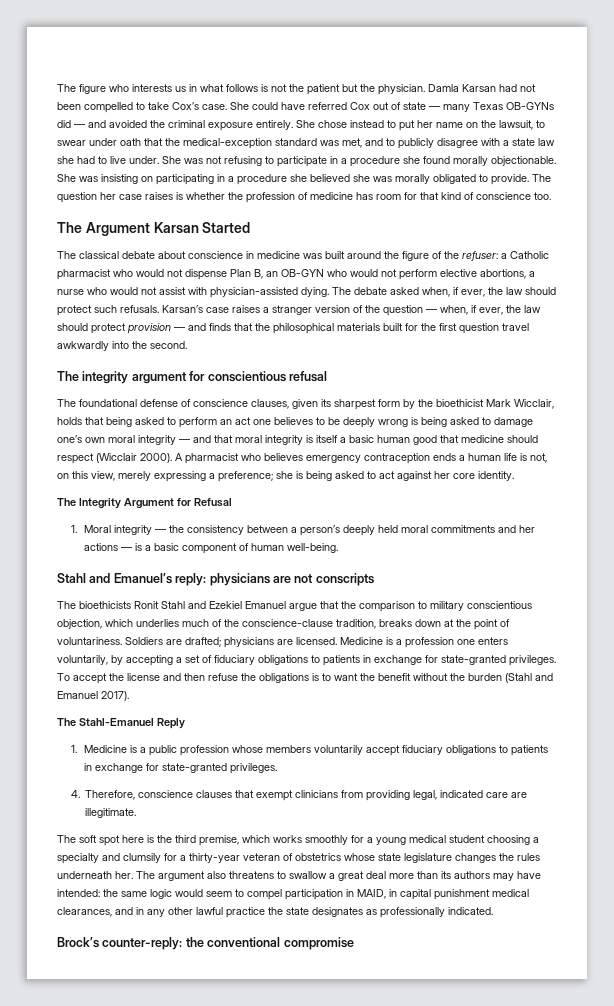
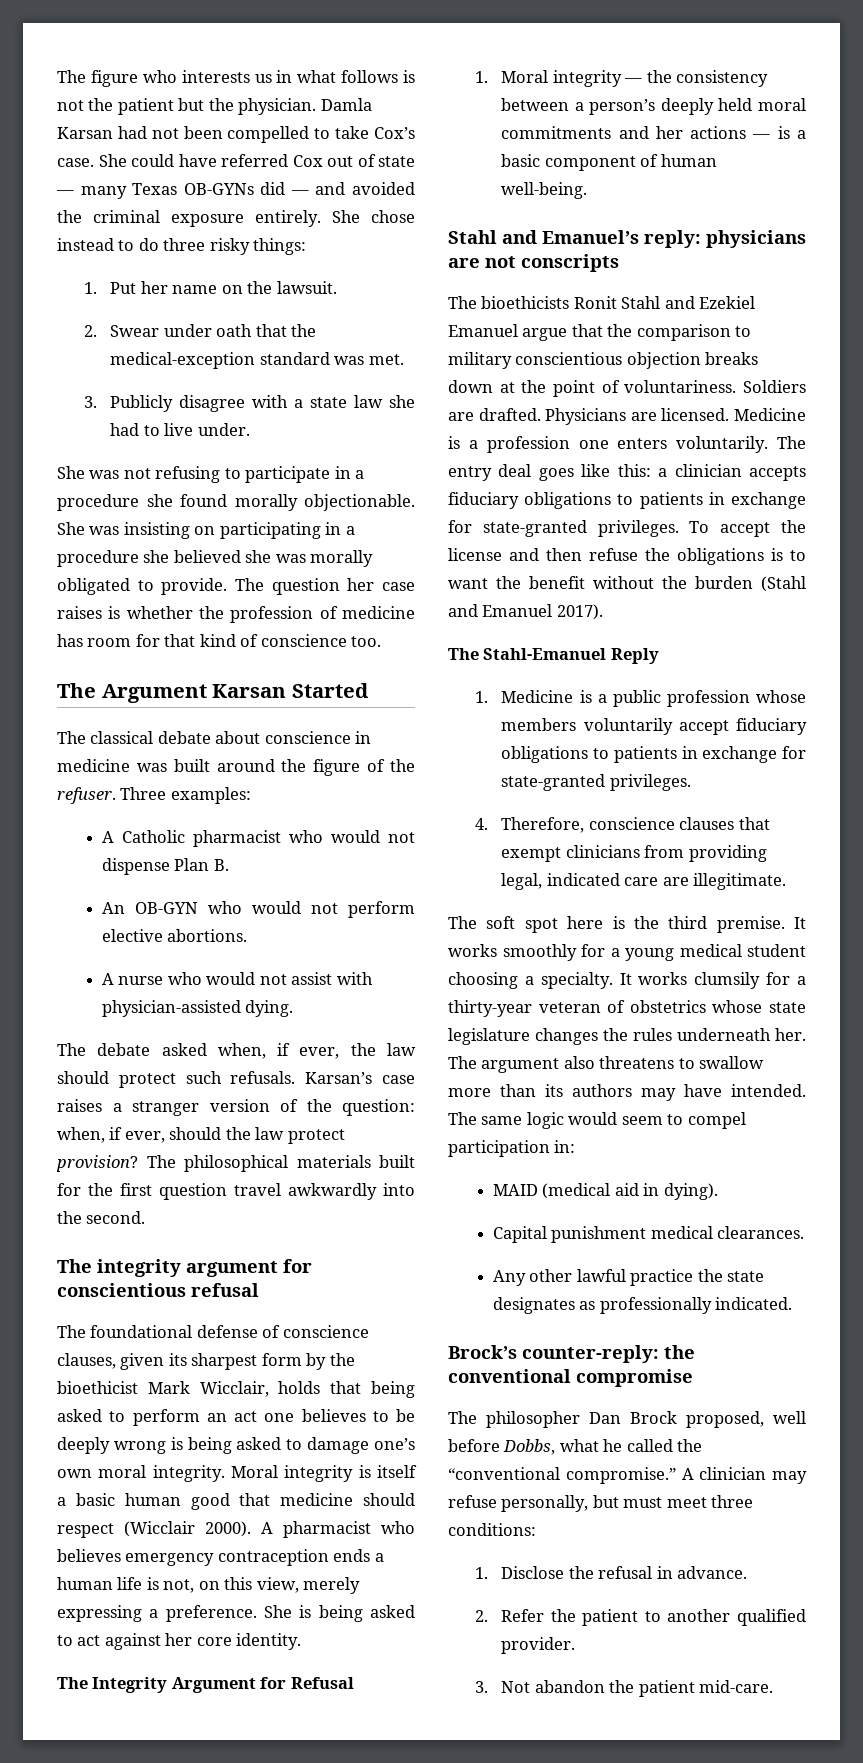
- She chose instead to put her name on the lawsuit, to swear under oath that the medical-exception standard was met, and to publicly disagree with a state law she had to live under. She was not refusing to participate in a procedure she found morally objectionable.
+ She chose instead to do three risky things:
+ 1. Put her name on the lawsuit.
+ 2. Swear under oath that the medical-exception standard was met.
+ 3. Publicly disagree with a state law she had to live under.
+ She was not refusing to participate in a procedure she found morally objectionable.
- The classical debate about conscience in medicine was built around the figure of the refuser: a Catholic pharmacist who would not dispense Plan B, an OB-GYN who would not perform elective abortions, a nurse who would not assist with physician-assisted dying. The debate asked when, if ever, the law should protect such refusals.
+ The classical debate about conscience in medicine was built around the figure of the refuser. Three examples:
+ A Catholic pharmacist who would not dispense Plan B.
+ An OB-GYN who would not perform elective abortions.
+ A nurse who would not assist with physician-assisted dying.
+ The debate asked when, if ever, the law should protect such refusals.
- Karsan’s case raises a stranger version of the question — when, if ever, the law should protect provision — and finds that the philosophical materials built for the first question travel awkwardly into the second.
+ Karsan’s case raises a stranger version of the question: when, if ever, should the law protect provision? The philosophical materials built for the first question travel awkwardly into the second.
- The foundational defense of conscience clauses, given its sharpest form by the bioethicist Mark Wicclair, holds that being asked to perform an act one believes to be deeply wrong is being asked to damage one’s own moral integrity — and that moral integrity is itself a basic human good that medicine should respect (Wicclair 2000).
+ The foundational defense of conscience clauses, given its sharpest form by the bioethicist Mark Wicclair, holds that being asked to perform an act one believes to be deeply wrong is being asked to damage one’s own moral integrity. Moral integrity is itself a basic human good that medicine should respect (Wicclair 2000).
- A pharmacist who believes emergency contraception ends a human life is not, on this view, merely expressing a preference; she is being asked to act against her core identity.
+ A pharmacist who believes emergency contraception ends a human life is not, on this view, merely expressing a preference. She is being asked to act against her core identity.
- The bioethicists Ronit Stahl and Ezekiel Emanuel argue that the comparison to military conscientious objection, which underlies much of the conscience-clause tradition, breaks down at the point of voluntariness.
+ The bioethicists Ronit Stahl and Ezekiel Emanuel argue that the comparison to military conscientious objection breaks down at the point of voluntariness.
- Soldiers are drafted; physicians are licensed.
+ Soldiers are drafted. Physicians are licensed.
- Medicine is a profession one enters voluntarily, by accepting a set of fiduciary obligations to patients in exchange for state-granted privileges.
+ Medicine is a profession one enters voluntarily. The entry deal goes like this: a clinician accepts fiduciary obligations to patients in exchange for state-granted privileges.
- The soft spot here is the third premise, which works smoothly for a young medical student choosing a specialty and clumsily for a thirty-year veteran of obstetrics whose state legislature changes the rules underneath her.
+ The soft spot here is the third premise. It works smoothly for a young medical student choosing a specialty. It works clumsily for a thirty-year veteran of obstetrics whose state legislature changes the rules underneath her.
- The argument also threatens to swallow a great deal more than its authors may have intended: the same logic would seem to compel participation in MAID, in capital punishment medical clearances, and in any other lawful practice the state designates as professionally indicated.
+ The argument also threatens to swallow more than its authors may have intended. The same logic would seem to compel participation in:
+ MAID (medical aid in dying).
+ Capital punishment medical clearances.
+ Any other lawful practice the state designates as professionally indicated.
+ The philosopher Dan Brock proposed, well before Dobbs, what he called the “conventional compromise.” A clinician may refuse personally, but must meet three conditions:
+ 1. Disclose the refusal in advance.
+ 2. Refer the patient to another qualified provider.
+ 3. Not abandon the patient mid-care.

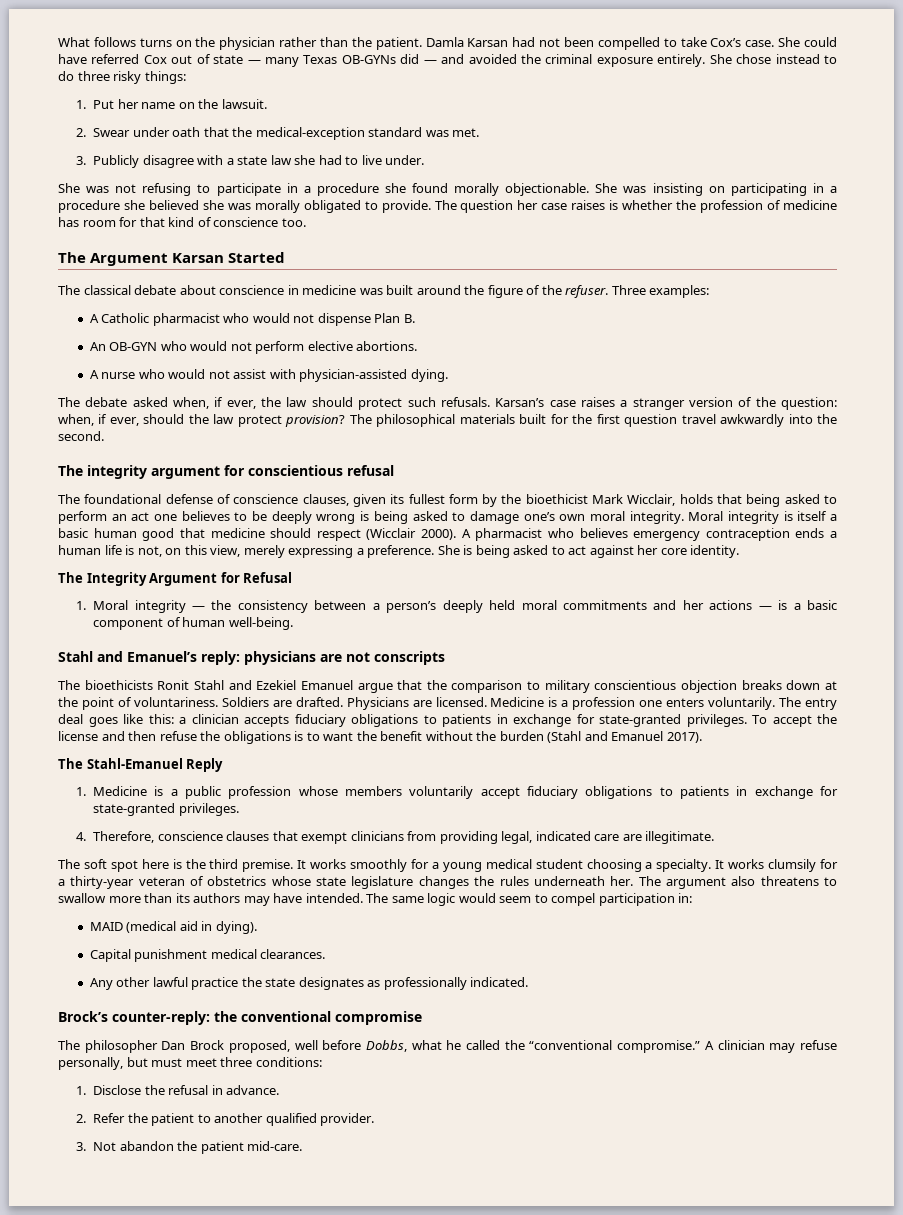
- The figure who interests us in what follows is not the patient but the physician.
+ What follows turns on the physician rather than the patient.
- The foundational defense of conscience clauses, given its sharpest form by the bioethicist Mark Wicclair, holds that being asked to perform an act one believes to be deeply wrong is being asked to damage one’s own moral integrity.
+ The foundational defense of conscience clauses, given its fullest form by the bioethicist Mark Wicclair, holds that being asked to perform an act one believes to be deeply wrong is being asked to damage one’s own moral integrity.

